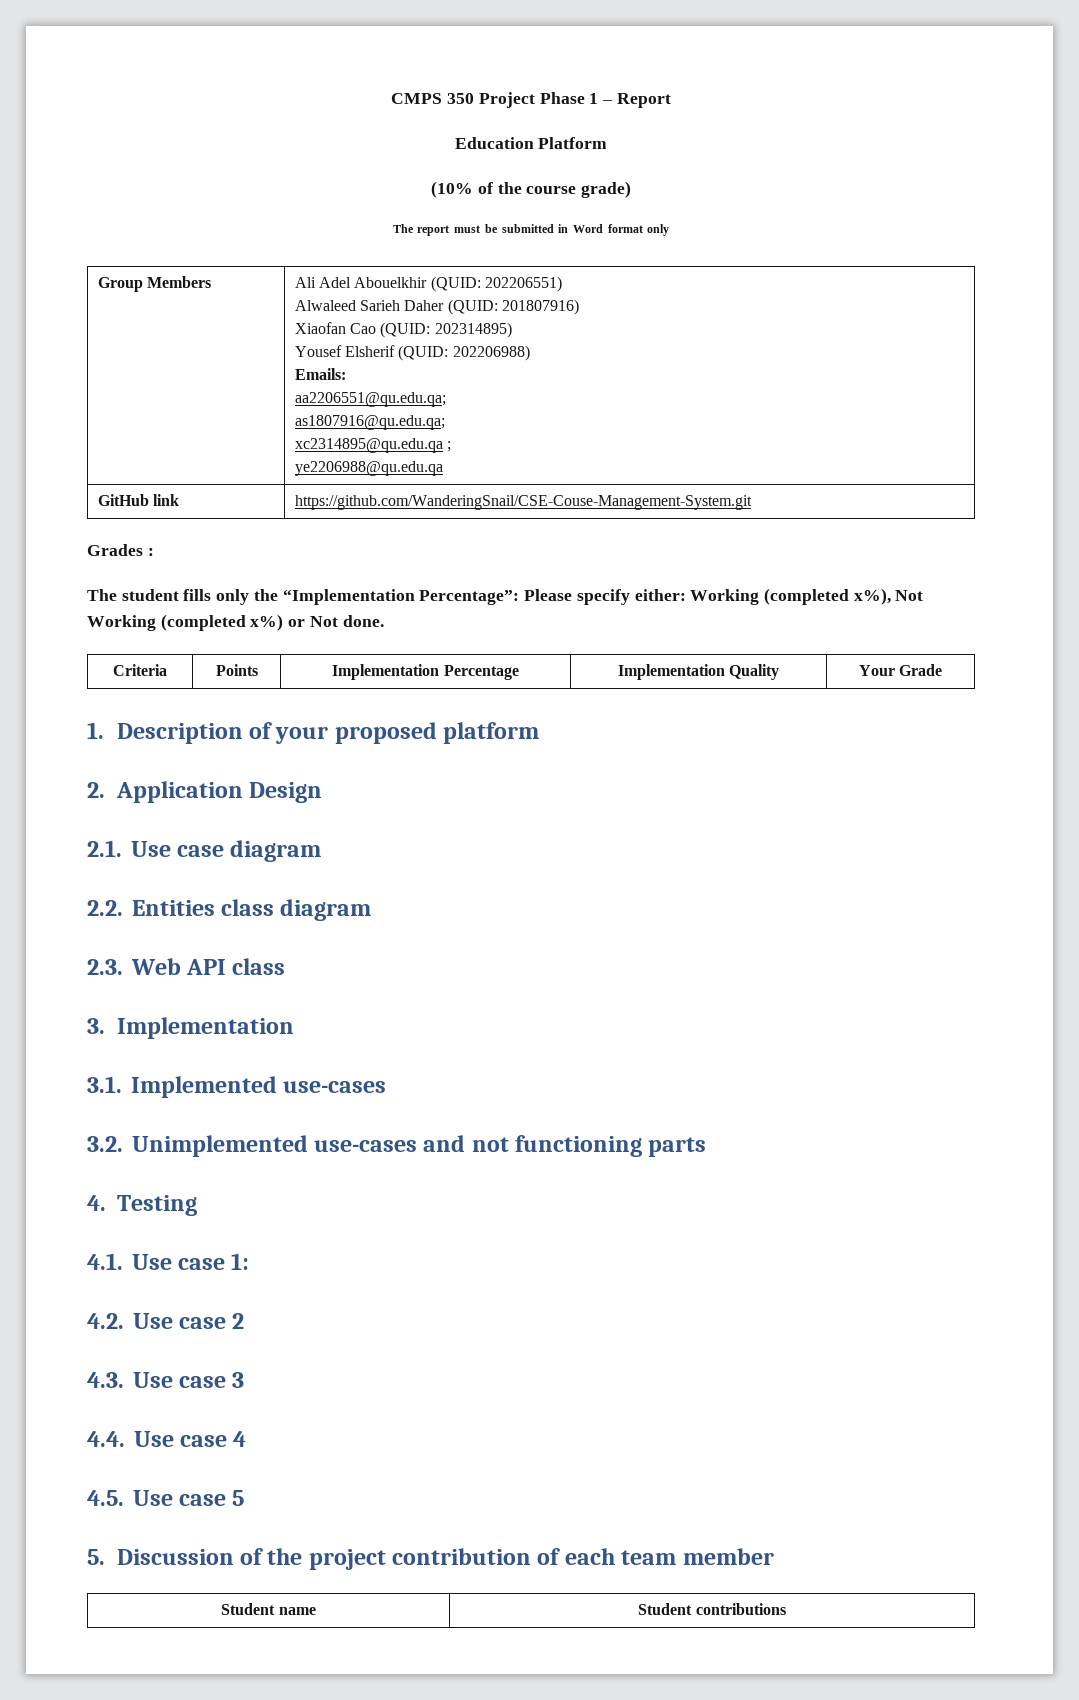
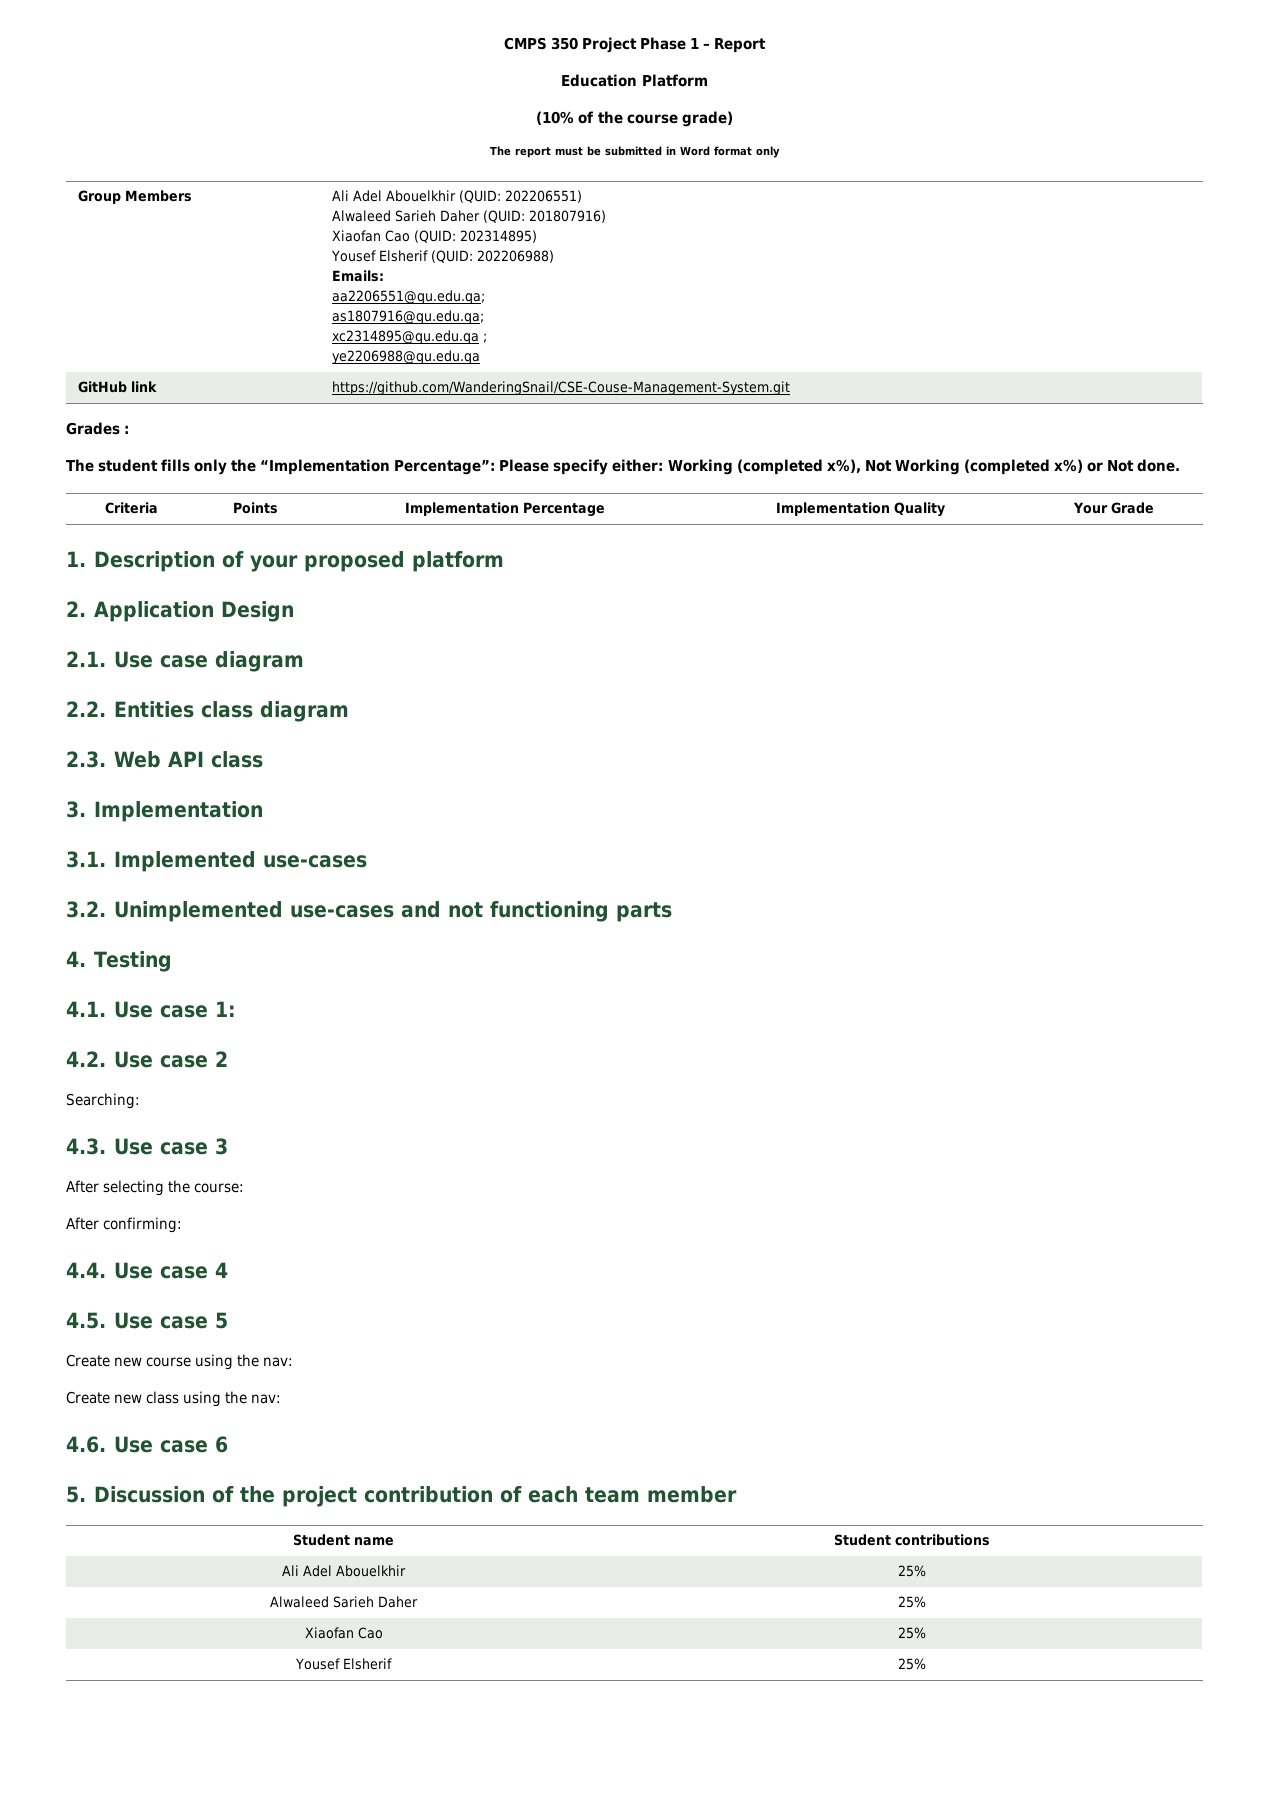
+ Searching:
+ After selecting the course:
+ After confirming:
+ Create new course using the nav:
+ Create new class using the nav:
+ 4.6. Use case 6
+ Ali Adel Abouelkhir | 25%
+ Alwaleed Sarieh Daher | 25%
+ Xiaofan Cao | 25%
+ Yousef Elsherif | 25%

